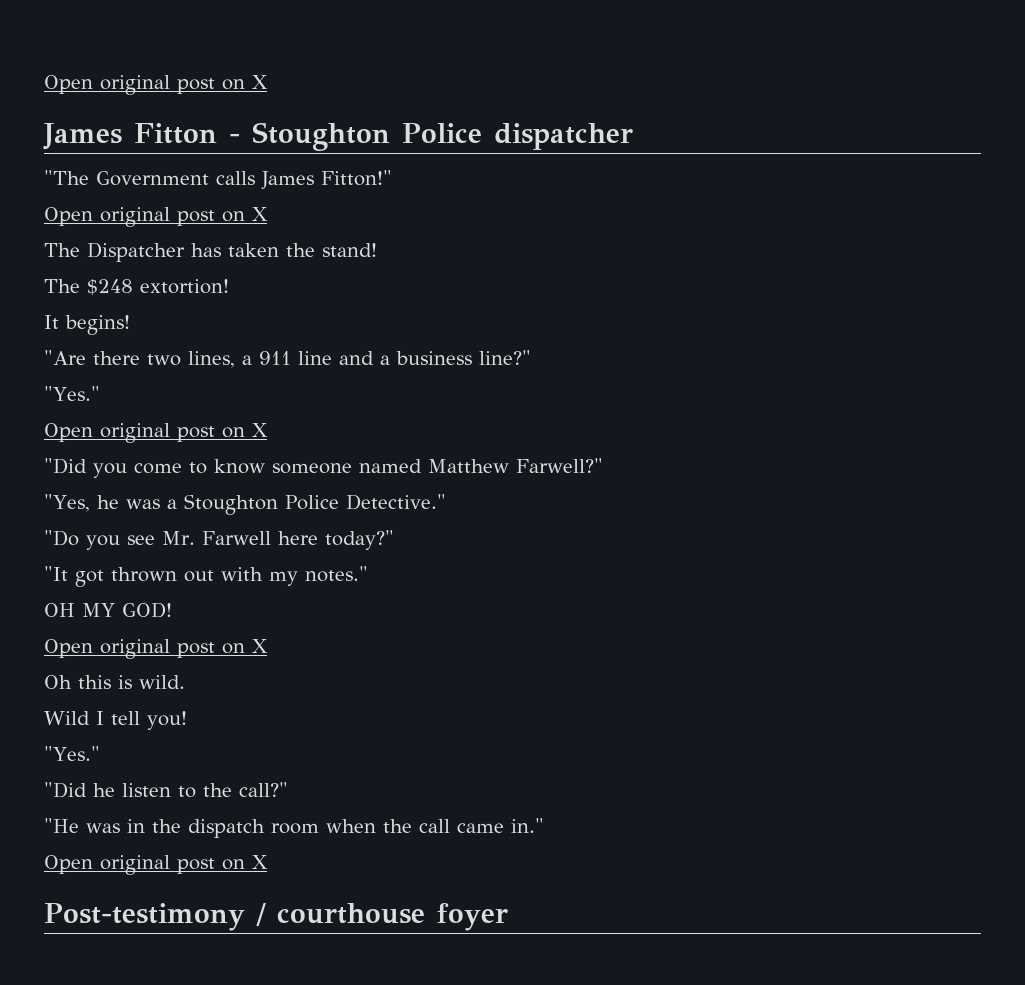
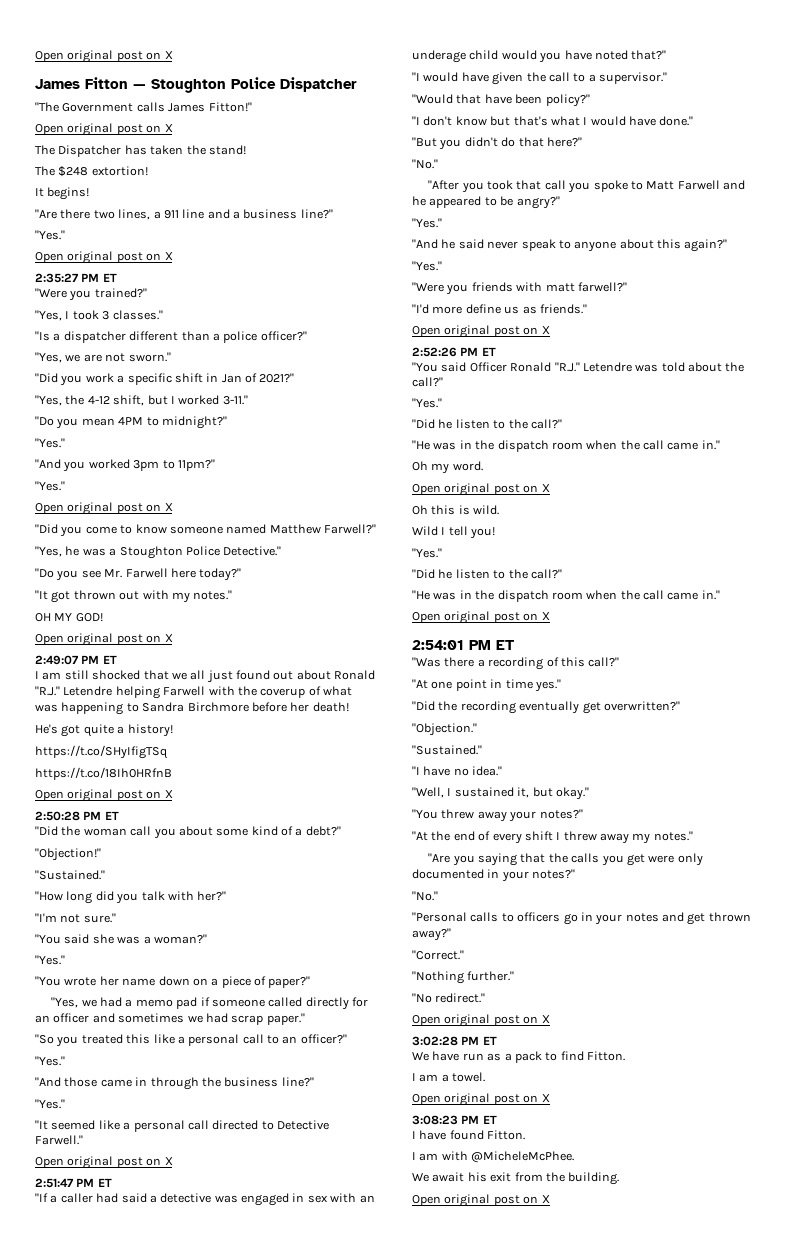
- James Fitton - Stoughton Police dispatcher
+ James Fitton — Stoughton Police Dispatcher
+ 2:35:27 PM ET
+ "Were you trained?"
+ "Yes, I took 3 classes."
+ "Is a dispatcher different than a police officer?"
+ "Yes, we are not sworn."
+ "Did you work a specific shift in Jan of 2021?"
+ "Yes, the 4-12 shift, but I worked 3-11."
+ "Do you mean 4PM to midnight?"
+ "Yes."
+ "And you worked 3pm to 11pm?"
+ "Yes."
+ Open original post on X
+ 2:49:07 PM ET
+ I am still shocked that we all just found out about Ronald "R.J." Letendre helping Farwell with the coverup of what was happening to Sandra Birchmore before her death!
+ He's got quite a history!
+ https://t.co/SHyIfigTSq
+ https://t.co/18Ih0HRfnB
+ Open original post on X
+ 2:50:28 PM ET
+ "Did the woman call you about some kind of a debt?"
+ "Objection!"
+ "Sustained."
+ "How long did you talk with her?"
+ "I'm not sure."
+ "You said she was a woman?"
+ "Yes."
+ "You wrote her name down on a piece of paper?"
+ "Yes, we had a memo pad if someone called directly for an officer and sometimes we had scrap paper."
+ "So you treated this like a personal call to an officer?"
+ "Yes."
+ "And those came in through the business line?"
+ "Yes."
+ "It seemed like a personal call directed to Detective Farwell."
+ Open original post on X
+ 2:51:47 PM ET
+ "If a caller had said a detective was engaged in sex with an underage child would you have noted that?"
+ "I would have given the call to a supervisor."
+ "Would that have been policy?"
+ "I don't know but that's what I would have done."
+ "But you didn't do that here?"
+ "No."
+ "After you took that call you spoke to Matt Farwell and he appeared to be angry?"
+ "Yes."
+ "And he said never speak to anyone about this again?"
+ "Yes."
+ "Were you friends with matt farwell?"
+ "I'd more define us as friends."
+ Open original post on X
+ 2:52:26 PM ET
+ "You said Officer Ronald "R.J." Letendre was told about the call?"
+ "Yes."
+ "Did he listen to the call?"
+ "He was in the dispatch room when the call came in."
+ Oh my word.
+ Open original post on X
- Post-testimony / courthouse foyer
+ 2:54:01 PM ET
+ "Was there a recording of this call?"
+ "At one point in time yes."
+ "Did the recording eventually get overwritten?"
+ "Objection."
+ "Sustained."
+ "I have no idea."
+ "Well, I sustained it, but okay."
+ "You threw away your notes?"
+ "At the end of every shift I threw away my notes."
+ "Are you saying that the calls you get were only documented in your notes?"
+ "No."
+ "Personal calls to officers go in your notes and get thrown away?"
+ "Correct."
+ "Nothing further."
+ "No redirect."
+ Open original post on X
+ 3:02:28 PM ET
+ We have run as a pack to find Fitton.
+ I am a towel.
+ Open original post on X
+ 3:08:23 PM ET
+ I have found Fitton.
+ I am with @MicheleMcPhee.
+ We await his exit from the building.
+ Open original post on X

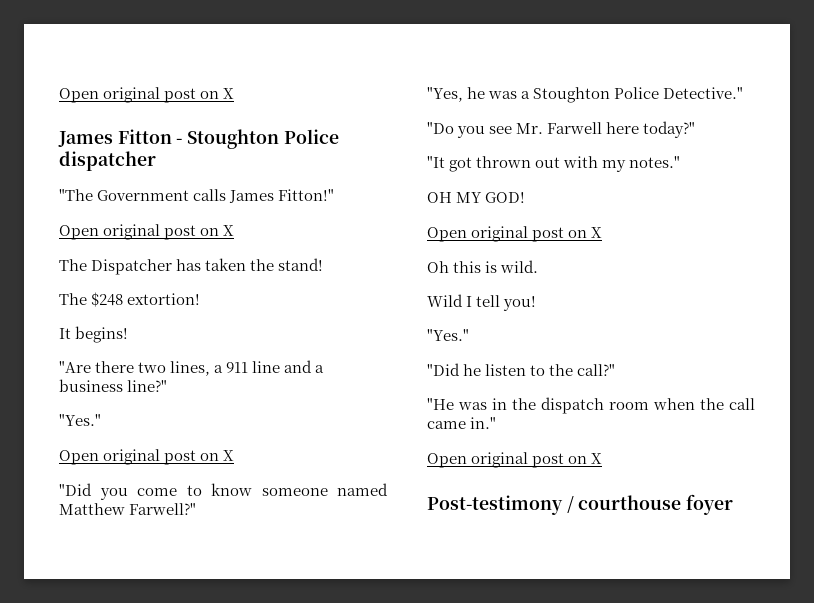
- James Fitton — Stoughton Police Dispatcher
+ James Fitton - Stoughton Police dispatcher
- 2:35:27 PM ET
- "Were you trained?"
- "Yes, I took 3 classes."
- "Is a dispatcher different than a police officer?"
- "Yes, we are not sworn."
- "Did you work a specific shift in Jan of 2021?"
- "Yes, the 4-12 shift, but I worked 3-11."
- "Do you mean 4PM to midnight?"
- "Yes."
- "And you worked 3pm to 11pm?"
- "Yes."
- Open original post on X
- 2:49:07 PM ET
- I am still shocked that we all just found out about Ronald "R.J." Letendre helping Farwell with the coverup of what was happening to Sandra Birchmore before her death!
- He's got quite a history!
- https://t.co/SHyIfigTSq
- https://t.co/18Ih0HRfnB
- Open original post on X
- 2:50:28 PM ET
- "Did the woman call you about some kind of a debt?"
- "Objection!"
- "Sustained."
- "How long did you talk with her?"
- "I'm not sure."
- "You said she was a woman?"
- "Yes."
- "You wrote her name down on a piece of paper?"
- "Yes, we had a memo pad if someone called directly for an officer and sometimes we had scrap paper."
- "So you treated this like a personal call to an officer?"
- "Yes."
- "And those came in through the business line?"
- "Yes."
- "It seemed like a personal call directed to Detective Farwell."
- Open original post on X
- 2:51:47 PM ET
- "If a caller had said a detective was engaged in sex with an underage child would you have noted that?"
- "I would have given the call to a supervisor."
- "Would that have been policy?"
- "I don't know but that's what I would have done."
- "But you didn't do that here?"
- "No."
- "After you took that call you spoke to Matt Farwell and he appeared to be angry?"
- "Yes."
- "And he said never speak to anyone about this again?"
- "Yes."
- "Were you friends with matt farwell?"
- "I'd more define us as friends."
- Open original post on X
- 2:52:26 PM ET
- "You said Officer Ronald "R.J." Letendre was told about the call?"
- "Yes."
- "Did he listen to the call?"
- "He was in the dispatch room when the call came in."
- Oh my word.
- Open original post on X
- 2:54:01 PM ET
- "Was there a recording of this call?"
- "At one point in time yes."
- "Did the recording eventually get overwritten?"
- "Objection."
- "Sustained."
- "I have no idea."
- "Well, I sustained it, but okay."
- "You threw away your notes?"
- "At the end of every shift I threw away my notes."
- "Are you saying that the calls you get were only documented in your notes?"
- "No."
- "Personal calls to officers go in your notes and get thrown away?"
- "Correct."
- "Nothing further."
- "No redirect."
- Open original post on X
- 3:02:28 PM ET
- We have run as a pack to find Fitton.
- I am a towel.
- Open original post on X
- 3:08:23 PM ET
- I have found Fitton.
- I am with @MicheleMcPhee.
- We await his exit from the building.
- Open original post on X
+ Post-testimony / courthouse foyer

